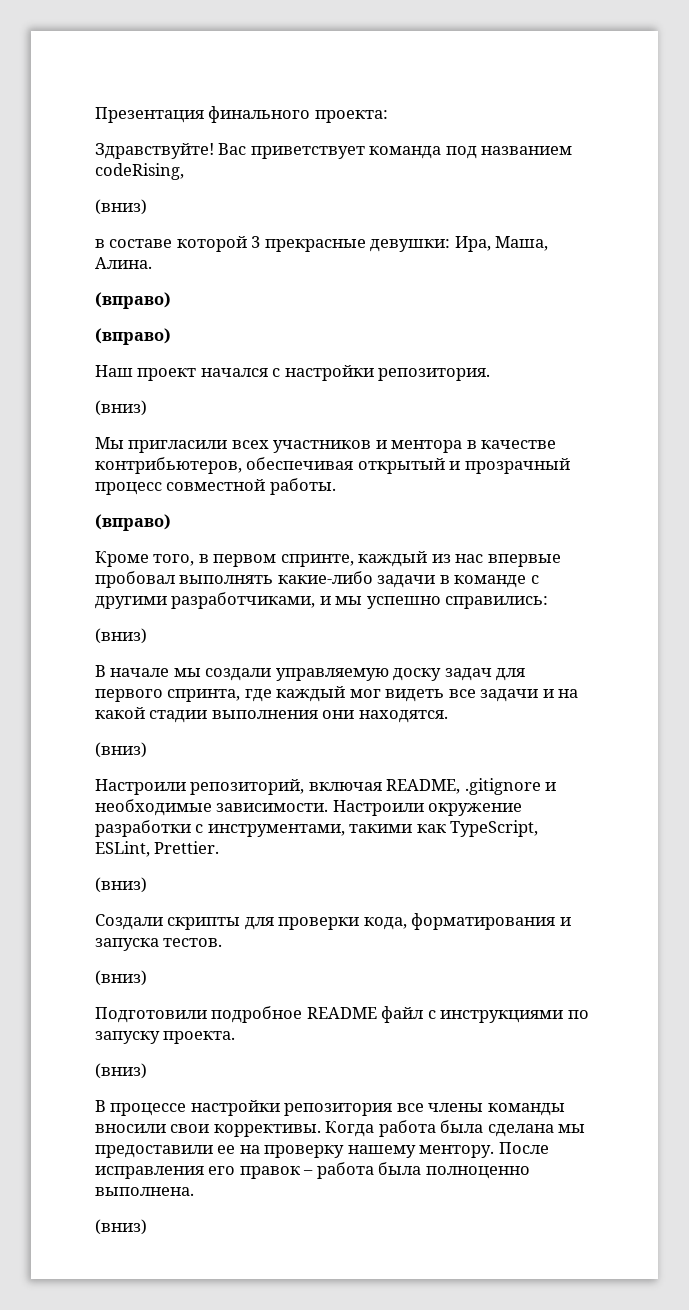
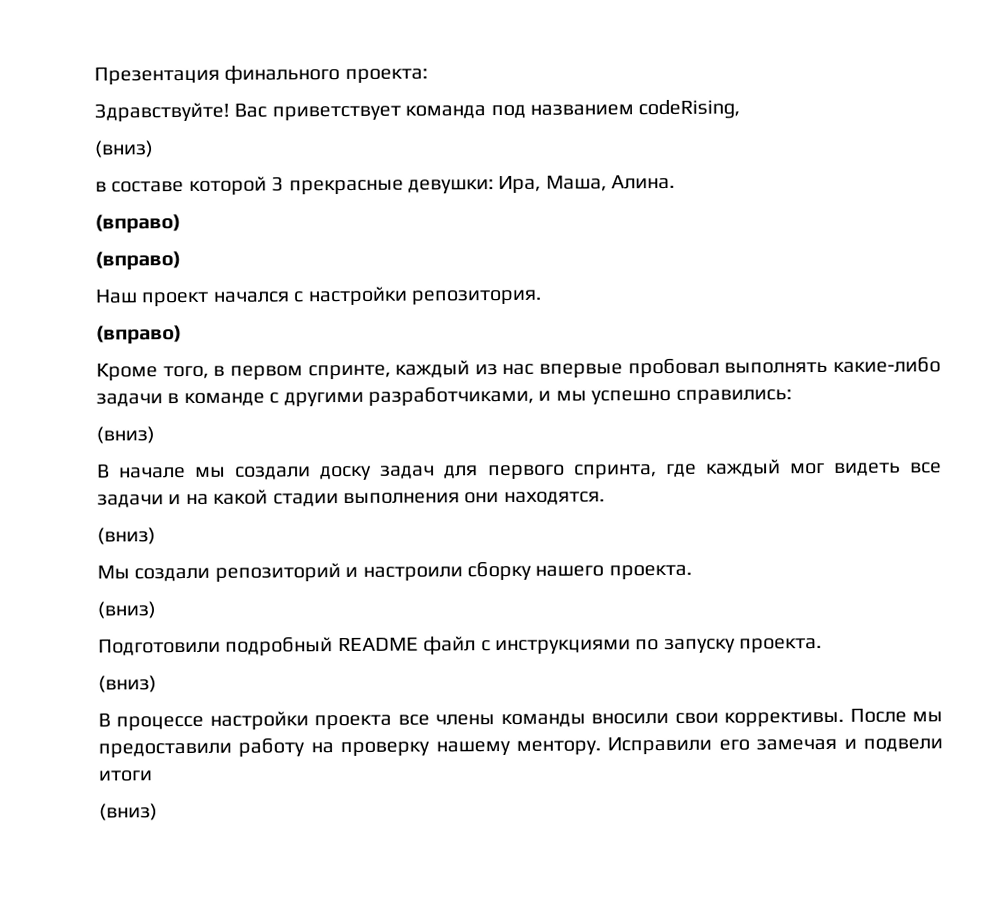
  Наш проект начался с настройки репозитория.
- (вниз)
- Мы пригласили всех участников и ментора в качестве контрибьютеров, обеспечивая открытый и прозрачный процесс совместной работы.
- В начале мы создали управляемую доску задач для первого спринта, где каждый мог видеть все задачи и на какой стадии выполнения они находятся.
+ В начале мы создали доску задач для первого спринта, где каждый мог видеть все задачи и на какой стадии выполнения они находятся.
- Настроили репозиторий, включая README, .gitignore и необходимые зависимости. Настроили окружение разработки с инструментами, такими как TypeScript, ESLint, Prettier.
- (вниз)
- Создали скрипты для проверки кода, форматирования и запуска тестов.
+ Мы создали репозиторий и настроили сборку нашего проекта.
- Подготовили подробное README файл с инструкциями по запуску проекта.
+ Подготовили подробный README файл с инструкциями по запуску проекта.
- В процессе настройки репозитория все члены команды вносили свои коррективы.
+ В процессе настройки проекта все члены команды вносили свои коррективы.
- Когда работа была сделана мы предоставили ее на проверку нашему ментору.
+ После мы предоставили работу на проверку нашему ментору.
- После исправления его правок – работа была полноценно выполнена.
+ Исправили его замечая и подвели итоги

